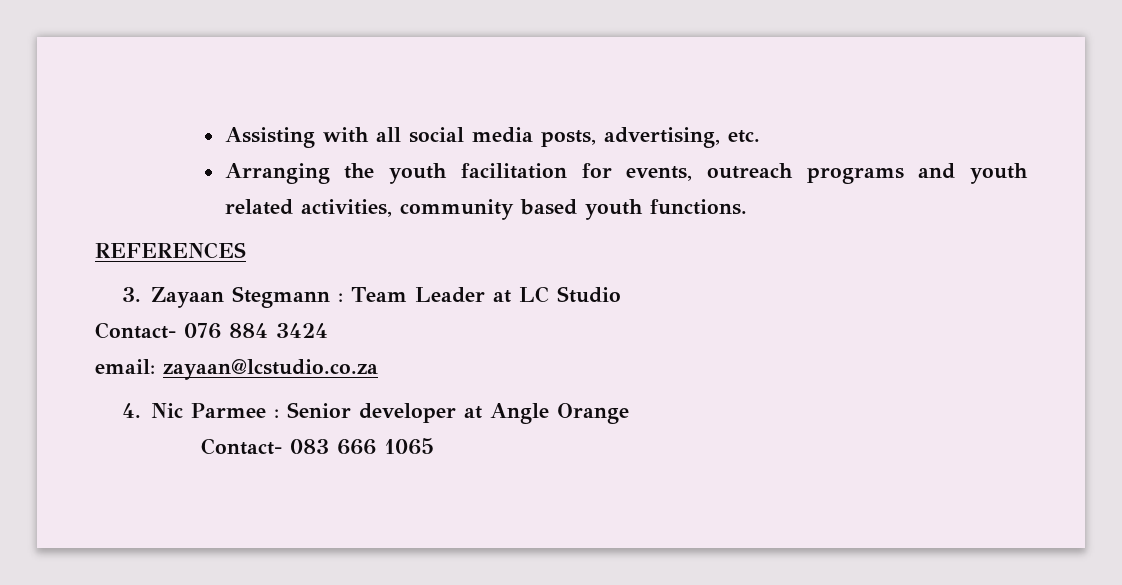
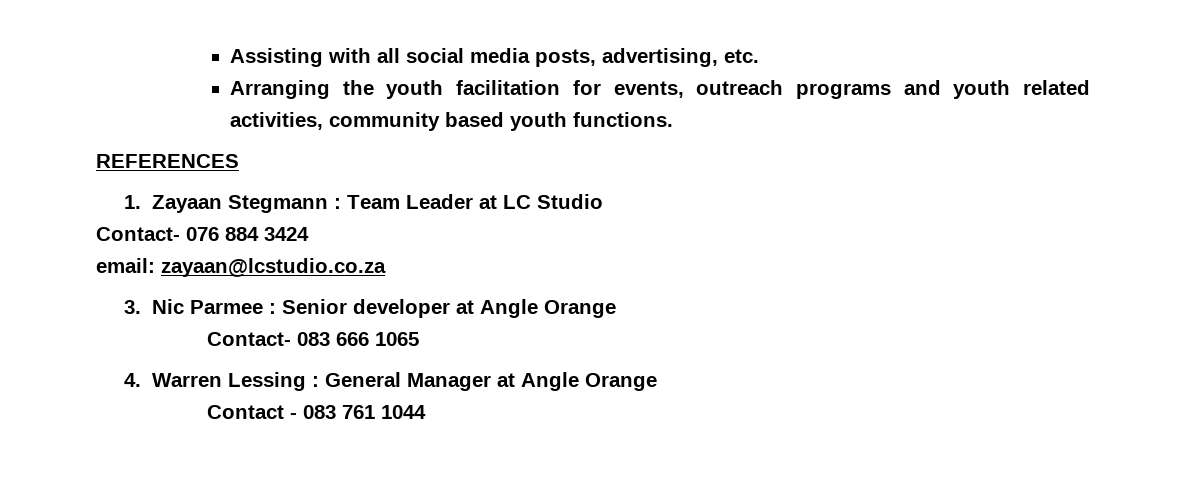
- 3. Zayaan Stegmann : Team Leader at LC Studio
+ 1. Zayaan Stegmann : Team Leader at LC Studio
- 4. Nic Parmee : Senior developer at Angle Orange
+ 3. Nic Parmee : Senior developer at Angle Orange
+ 4. Warren Lessing : General Manager at Angle Orange
+ Contact - 083 761 1044

